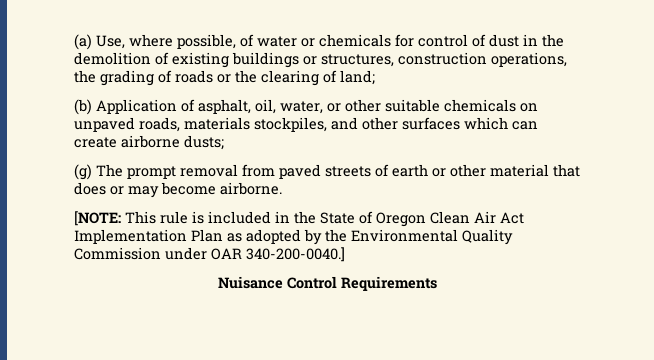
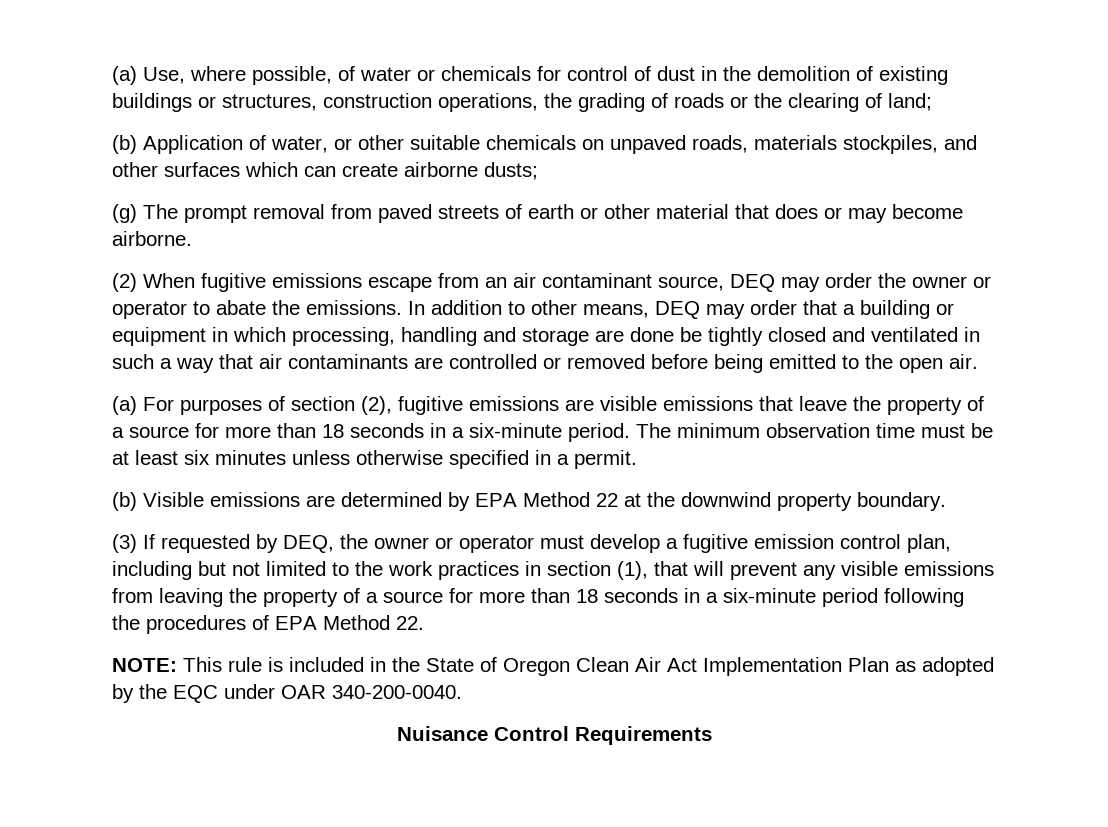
- (b) Application of asphalt, oil, water, or other suitable chemicals on unpaved roads, materials stockpiles, and other surfaces which can create airborne dusts;
+ (b) Application of water, or other suitable chemicals on unpaved roads, materials stockpiles, and other surfaces which can create airborne dusts;
- [NOTE: This rule is included in the State of Oregon Clean Air Act Implementation Plan as adopted by the Environmental Quality Commission under OAR 340-200-0040.]
+ (2) When fugitive emissions escape from an air contaminant source, DEQ may order the owner or operator to abate the emissions. In addition to other means, DEQ may order that a building or equipment in which processing, handling and storage are done be tightly closed and ventilated in such a way that air contaminants are controlled or removed before being emitted to the open air.
+ (a) For purposes of section (2), fugitive emissions are visible emissions that leave the property of a source for more than 18 seconds in a six-minute period. The minimum observation time must be at least six minutes unless otherwise specified in a permit.
+ (b) Visible emissions are determined by EPA Method 22 at the downwind property boundary.
+ (3) If requested by DEQ, the owner or operator must develop a fugitive emission control plan, including but not limited to the work practices in section (1), that will prevent any visible emissions from leaving the property of a source for more than 18 seconds in a six-minute period following the procedures of EPA Method 22.
+ NOTE: This rule is included in the State of Oregon Clean Air Act Implementation Plan as adopted by the EQC under OAR 340-200-0040.

